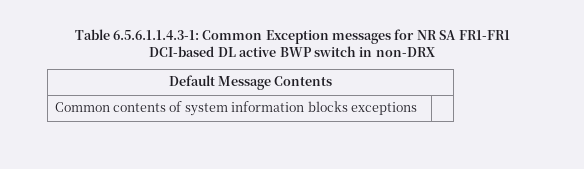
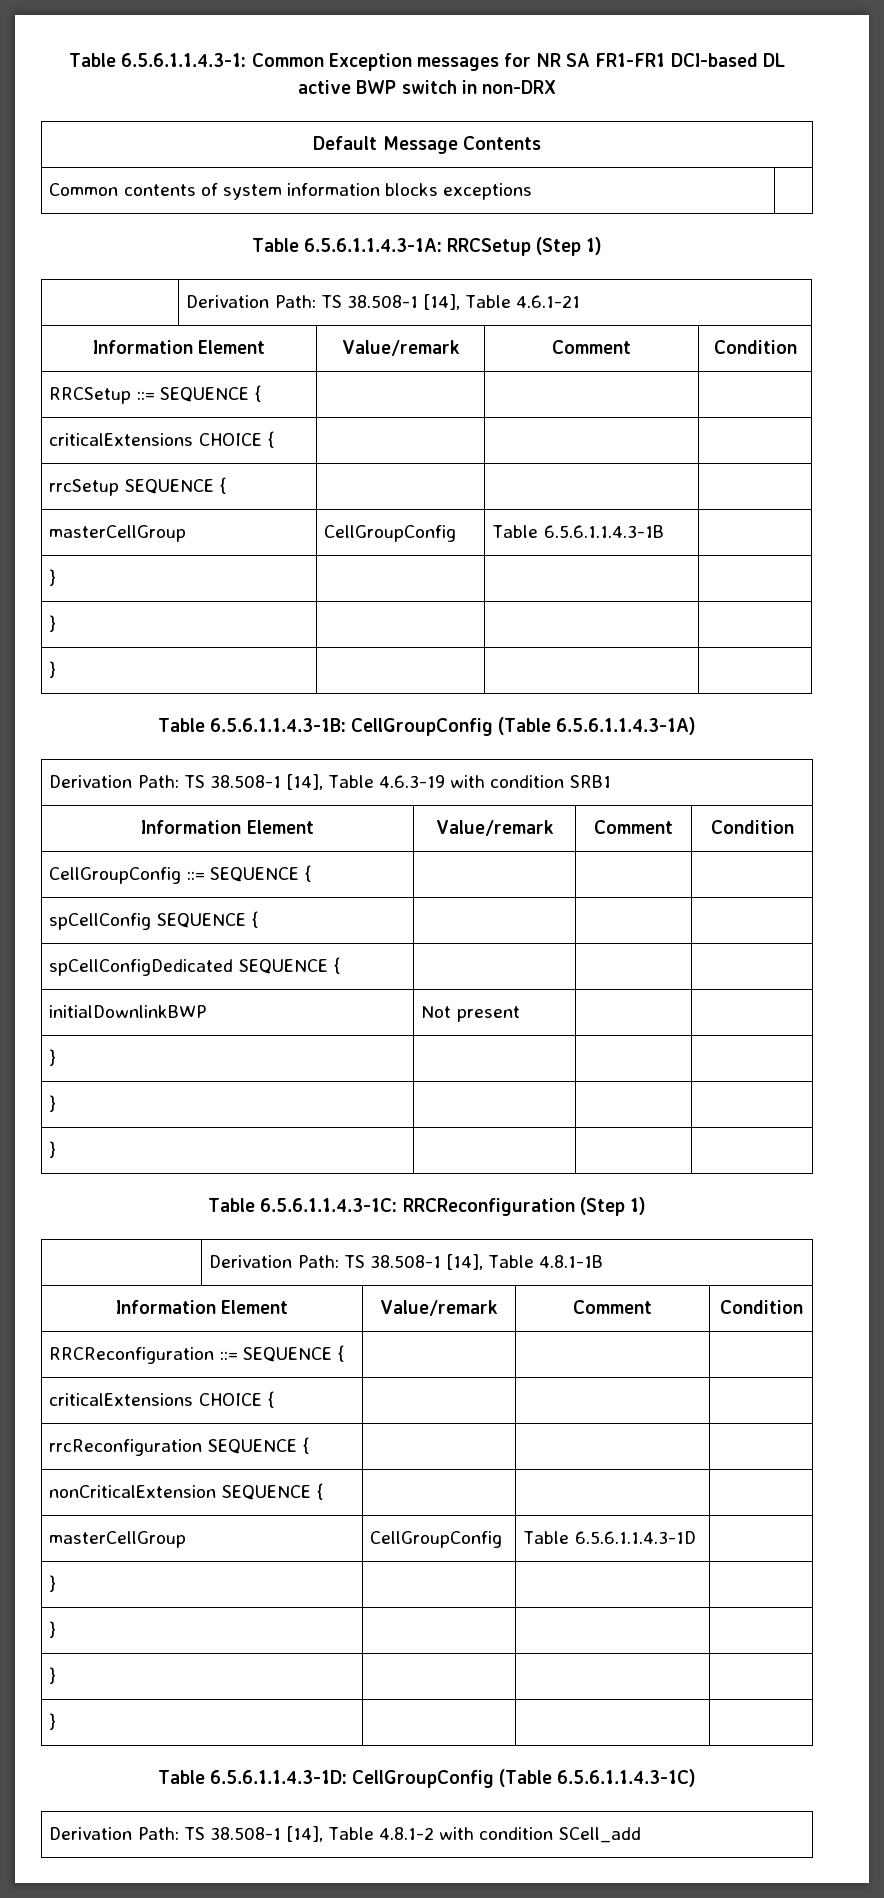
+ Table 6.5.6.1.1.4.3-1A: RRCSetup (Step 1)
+ | Derivation Path: TS 38.508-1 [14], Table 4.6.1-21
+ Information Element | Value/remark | Comment | Condition
+ RRCSetup ::= SEQUENCE { | | |
+ criticalExtensions CHOICE { | | |
+ rrcSetup SEQUENCE { | | |
+ masterCellGroup | CellGroupConfig | Table 6.5.6.1.1.4.3-1B |
+ } | | |
+ } | | |
+ } | | |
+ Table 6.5.6.1.1.4.3-1B: CellGroupConfig (Table 6.5.6.1.1.4.3-1A)
+ Derivation Path: TS 38.508-1 [14], Table 4.6.3-19 with condition SRB1
+ Information Element | Value/remark | Comment | Condition
+ CellGroupConfig ::= SEQUENCE { | | |
+ spCellConfig SEQUENCE { | | |
+ spCellConfigDedicated SEQUENCE { | | |
+ initialDownlinkBWP | Not present | |
+ } | | |
+ } | | |
+ } | | |
+ Table 6.5.6.1.1.4.3-1C: RRCReconfiguration (Step 1)
+ | Derivation Path: TS 38.508-1 [14], Table 4.8.1-1B
+ Information Element | Value/remark | Comment | Condition
+ RRCReconfiguration ::= SEQUENCE { | | |
+ criticalExtensions CHOICE { | | |
+ rrcReconfiguration SEQUENCE { | | |
+ nonCriticalExtension SEQUENCE { | | |
+ masterCellGroup | CellGroupConfig | Table 6.5.6.1.1.4.3-1D |
+ } | | |
+ } | | |
+ } | | |
+ } | | |
+ Table 6.5.6.1.1.4.3-1D: CellGroupConfig (Table 6.5.6.1.1.4.3-1C)
+ Derivation Path: TS 38.508-1 [14], Table 4.8.1-2 with condition SCell_add

